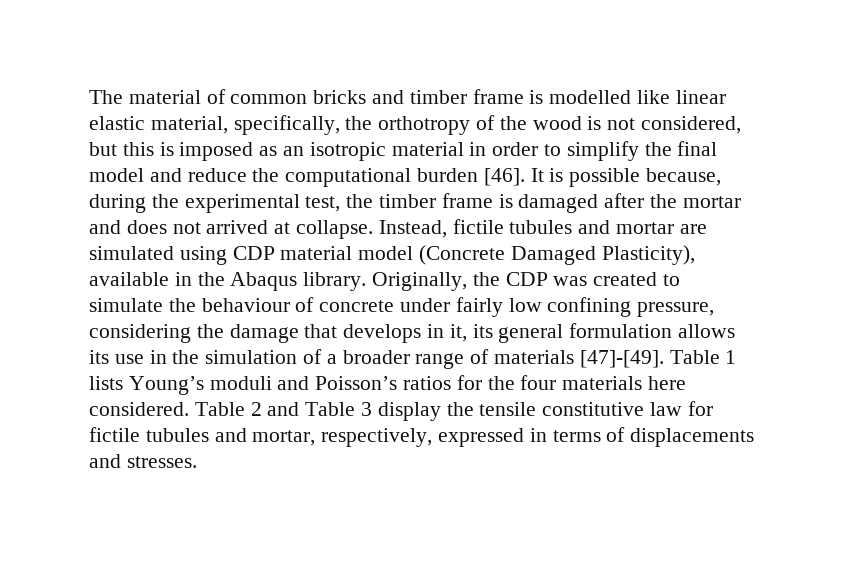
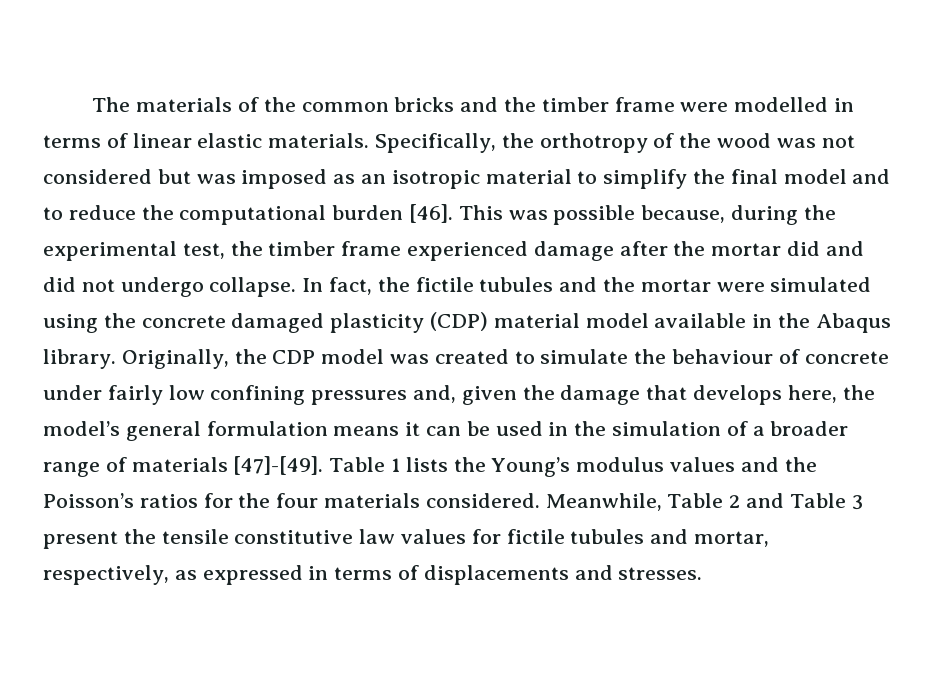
- The material of common bricks and timber frame is modelled like linear elastic material, specifically, the orthotropy of the wood is not considered, but this is imposed as an isotropic material in order to simplify the final model and reduce the computational burden [46].
+ The materials of the common bricks and the timber frame were modelled in terms of linear elastic materials. Specifically, the orthotropy of the wood was not considered but was imposed as an isotropic material to simplify the final model and to reduce the computational burden [46].
- It is possible because, during the experimental test, the timber frame is damaged after the mortar and does not arrived at collapse. Instead, fictile tubules and mortar are simulated using CDP material model (Concrete Damaged Plasticity), available in the Abaqus library.
+ This was possible because, during the experimental test, the timber frame experienced damage after the mortar did and did not undergo collapse. In fact, the fictile tubules and the mortar were simulated using the concrete damaged plasticity (CDP) material model available in the Abaqus library.
- Originally, the CDP was created to simulate the behaviour of concrete under fairly low confining pressure, considering the damage that develops in it, its general formulation allows its use in the simulation of a broader range of materials [47]-[49].
+ Originally, the CDP model was created to simulate the behaviour of concrete under fairly low confining pressures and, given the damage that develops here, the model’s general formulation means it can be used in the simulation of a broader range of materials [47]-[49].
- Table 1 lists Young’s moduli and Poisson’s ratios for the four materials here considered. Table 2 and Table 3 display the tensile constitutive law for fictile tubules and mortar, respectively, expressed in terms of displacements and stresses.
+ Table 1 lists the Young’s modulus values and the Poisson’s ratios for the four materials considered. Meanwhile, Table 2 and Table 3 present the tensile constitutive law values for fictile tubules and mortar, respectively, as expressed in terms of displacements and stresses.

